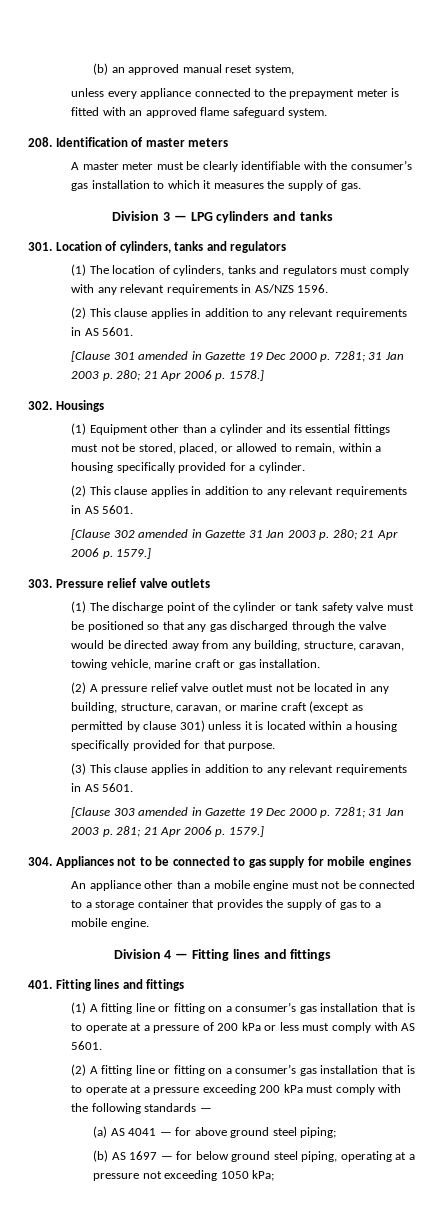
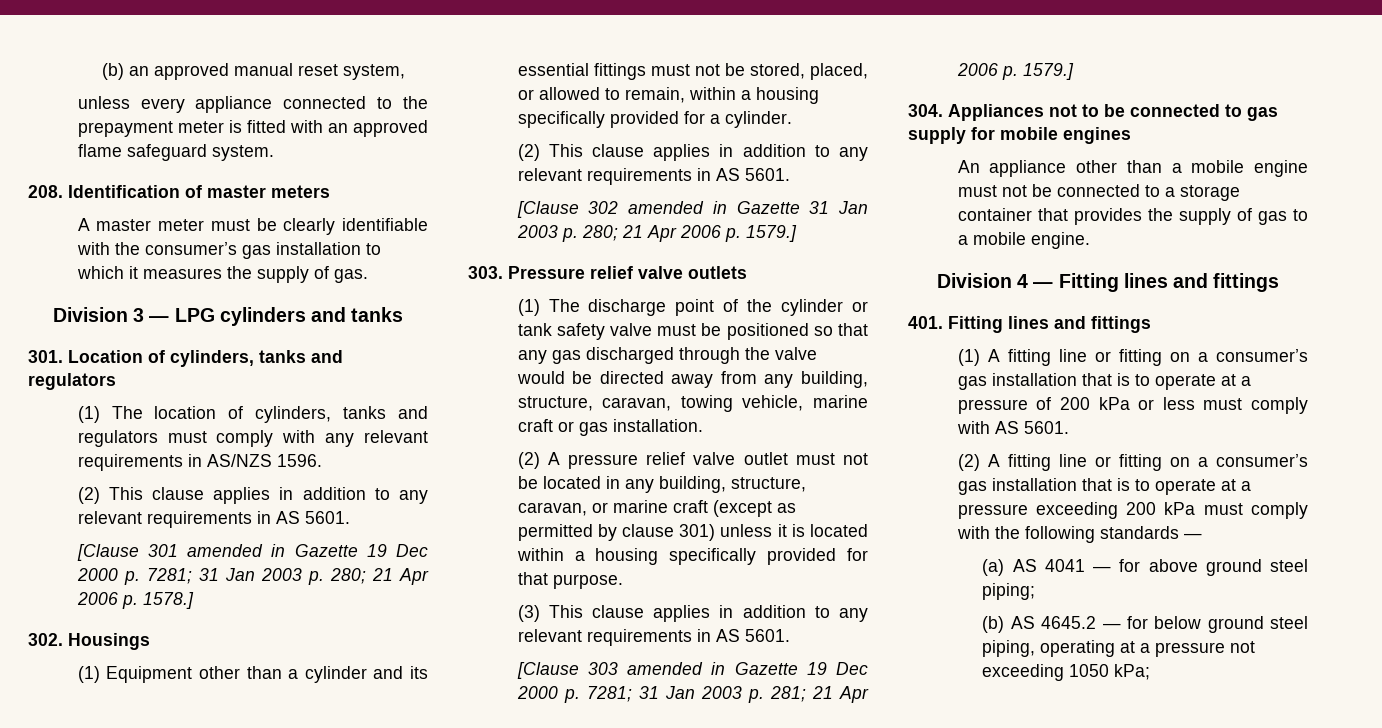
- (b) AS 1697 — for below ground steel piping, operating at a pressure not exceeding 1050 kPa;
+ (b) AS 4645.2 — for below ground steel piping, operating at a pressure not exceeding 1050 kPa;

